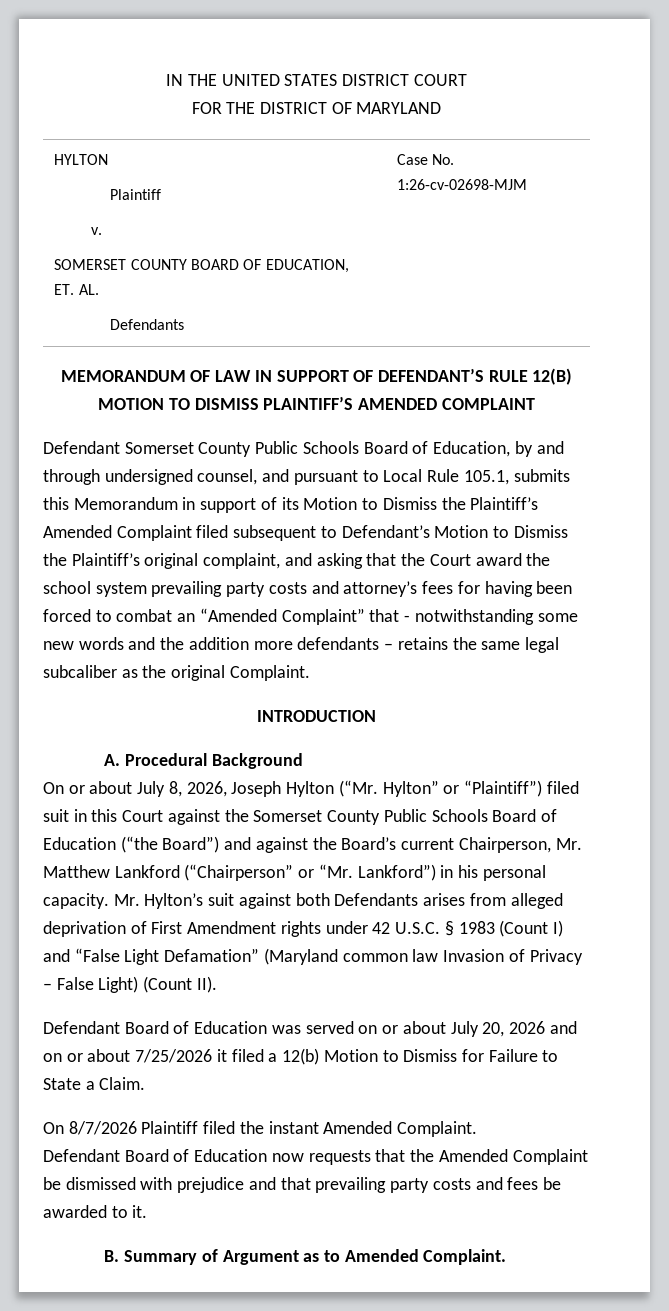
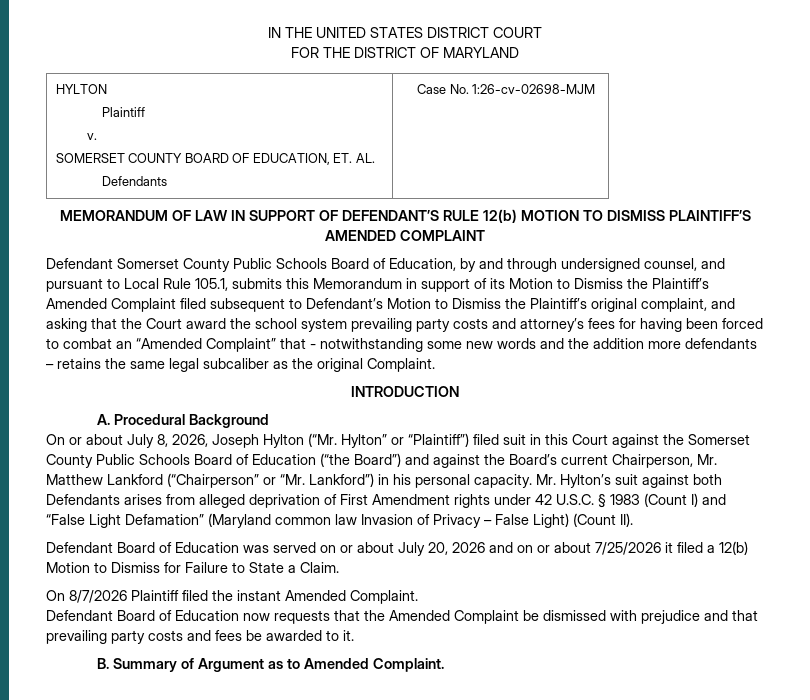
- MEMORANDUM OF LAW IN SUPPORT OF DEFENDANT’S RULE 12(B) MOTION TO DISMISS PLAINTIFF’S AMENDED COMPLAINT
+ MEMORANDUM OF LAW IN SUPPORT OF DEFENDANT’S RULE 12(b) MOTION TO DISMISS PLAINTIFF’S AMENDED COMPLAINT

